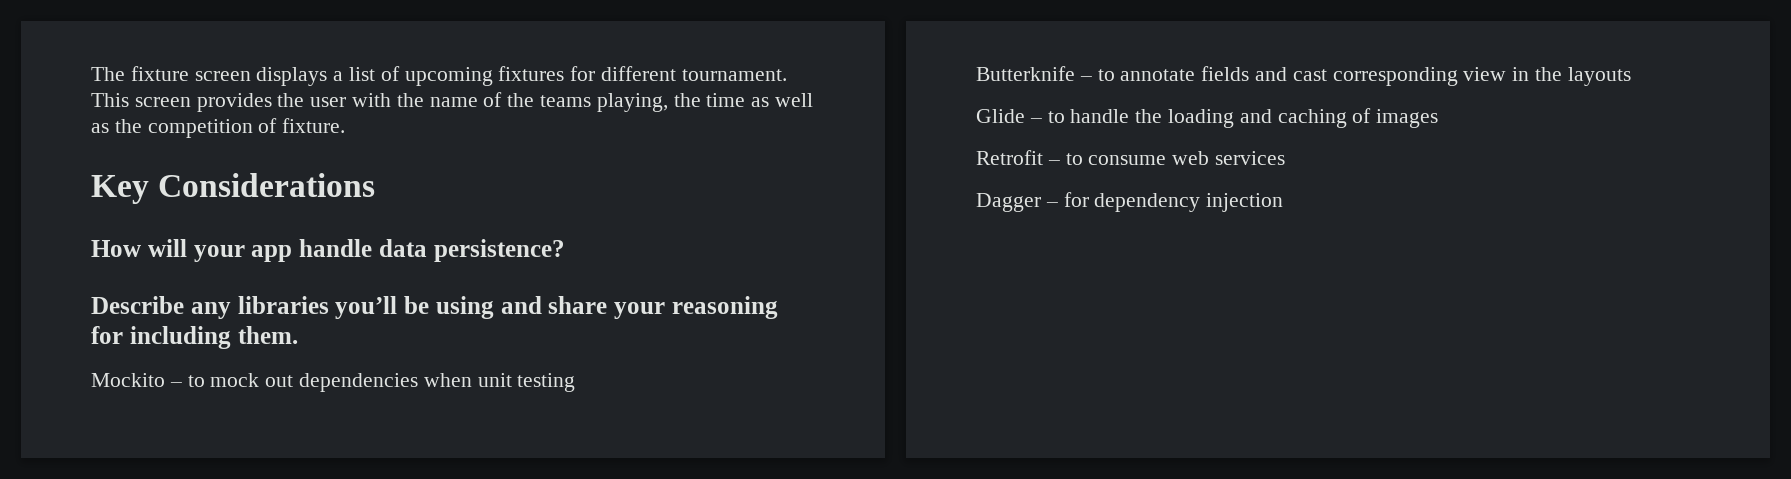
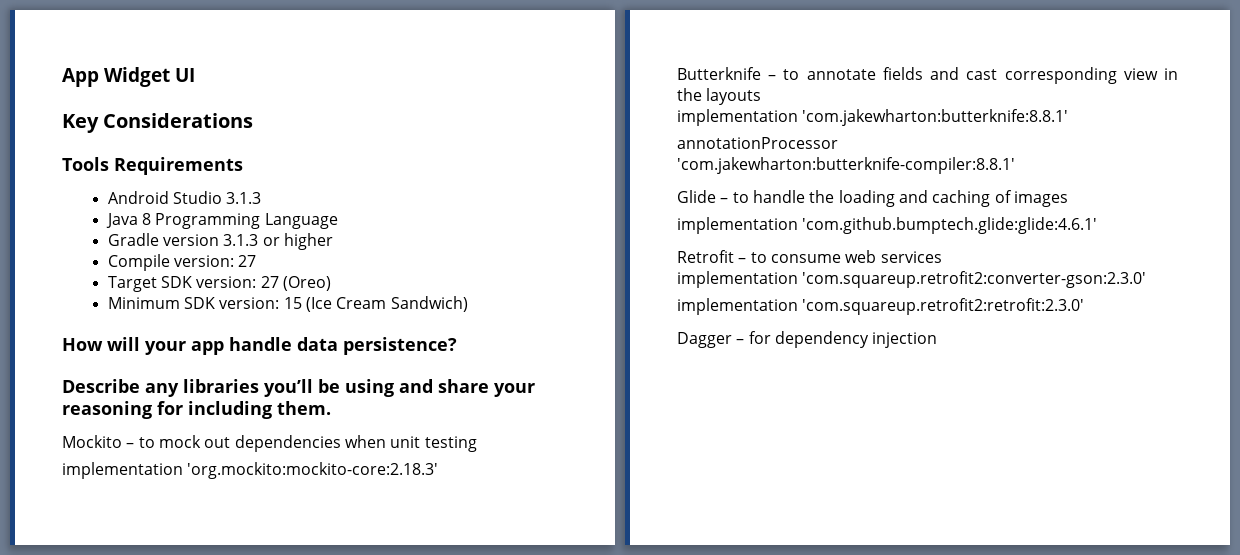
- The fixture screen displays a list of upcoming fixtures for different tournament. This screen provides the user with the name of the teams playing, the time as well as the competition of fixture.
+ App Widget UI
  Key Considerations
+ Tools Requirements
+ Android Studio 3.1.3
+ Java 8 Programming Language
+ Gradle version 3.1.3 or higher
+ Compile version: 27
+ Target SDK version: 27 (Oreo)
+ Minimum SDK version: 15 (Ice Cream Sandwich)
+ implementation 'org.mockito:mockito-core:2.18.3'
+ implementation 'com.jakewharton:butterknife:8.8.1'
+ annotationProcessor 'com.jakewharton:butterknife-compiler:8.8.1'
+ implementation 'com.github.bumptech.glide:glide:4.6.1'
+ implementation 'com.squareup.retrofit2:converter-gson:2.3.0'
+ implementation 'com.squareup.retrofit2:retrofit:2.3.0'

